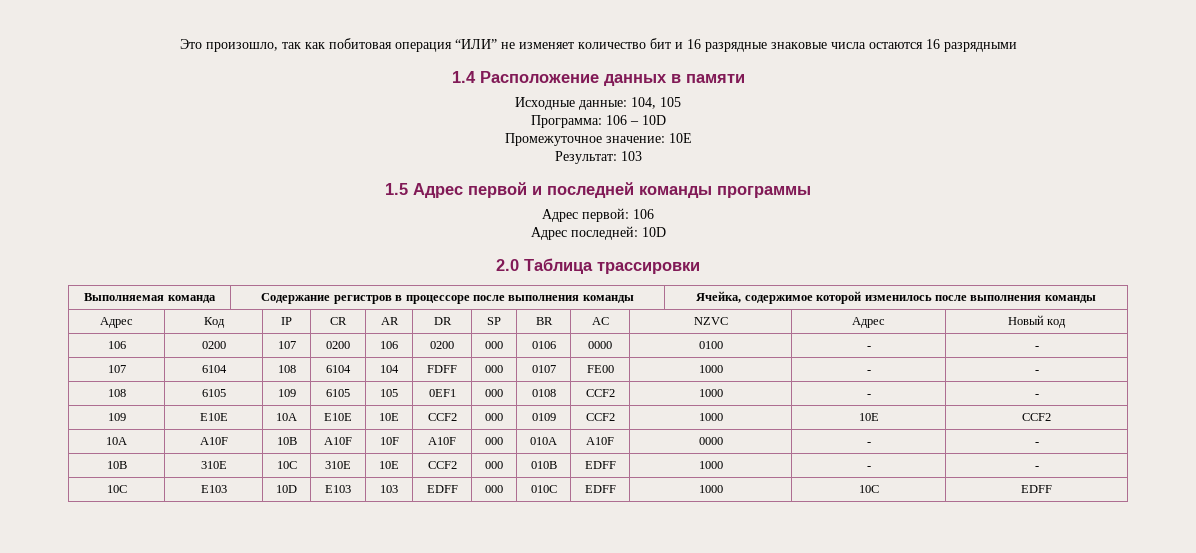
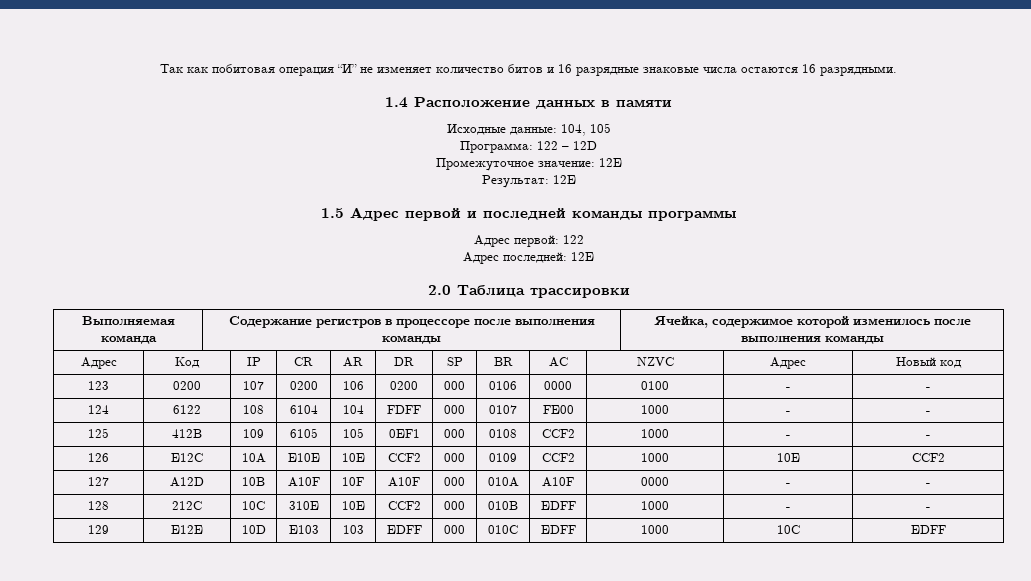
- Это произошло, так как побитовая операция “ИЛИ” не изменяет количество бит и 16 разрядные знаковые числа остаются 16 разрядными
+ Так как побитовая операция “И” не изменяет количество битов и 16 разрядные знаковые числа остаются 16 разрядными.
- Программа: 106 – 10D
+ Программа: 122 – 12D
- Промежуточное значение: 10E
+ Промежуточное значение: 12E
- Результат: 103
+ Результат: 12E
- Адрес первой: 106
+ Адрес первой: 122
- Адрес последней: 10D
+ Адрес последней: 12E
- 106 | 0200 | 107 | 0200 | 106 | 0200 | 000 | 0106 | 0000 | 0100 | - | -
+ 123 | 0200 | 107 | 0200 | 106 | 0200 | 000 | 0106 | 0000 | 0100 | - | -
- 107 | 6104 | 108 | 6104 | 104 | FDFF | 000 | 0107 | FE00 | 1000 | - | -
+ 124 | 6122 | 108 | 6104 | 104 | FDFF | 000 | 0107 | FE00 | 1000 | - | -
- 108 | 6105 | 109 | 6105 | 105 | 0EF1 | 000 | 0108 | CCF2 | 1000 | - | -
+ 125 | 412B | 109 | 6105 | 105 | 0EF1 | 000 | 0108 | CCF2 | 1000 | - | -
- 109 | E10E | 10A | E10E | 10E | CCF2 | 000 | 0109 | CCF2 | 1000 | 10E | CCF2
+ 126 | E12C | 10A | E10E | 10E | CCF2 | 000 | 0109 | CCF2 | 1000 | 10E | CCF2
- 10A | A10F | 10B | A10F | 10F | A10F | 000 | 010A | A10F | 0000 | - | -
+ 127 | A12D | 10B | A10F | 10F | A10F | 000 | 010A | A10F | 0000 | - | -
- 10B | 310E | 10C | 310E | 10E | CCF2 | 000 | 010B | EDFF | 1000 | - | -
+ 128 | 212C | 10C | 310E | 10E | CCF2 | 000 | 010B | EDFF | 1000 | - | -
- 10C | E103 | 10D | E103 | 103 | EDFF | 000 | 010C | EDFF | 1000 | 10C | EDFF
+ 129 | E12E | 10D | E103 | 103 | EDFF | 000 | 010C | EDFF | 1000 | 10C | EDFF

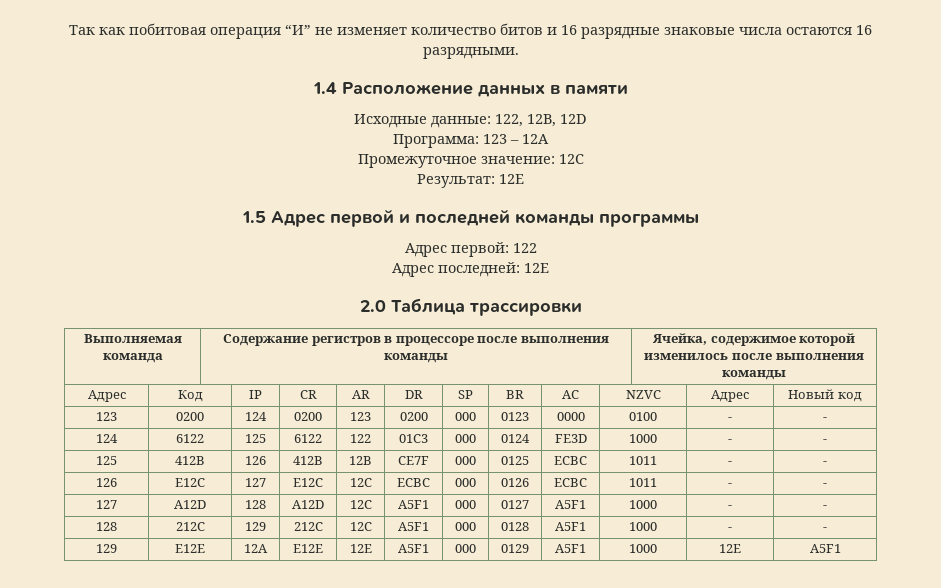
- Исходные данные: 104, 105
- Программа: 122 – 12D
+ Исходные данные: 122, 12B, 12D
+ Программа: 123 – 12A
- Промежуточное значение: 12E
+ Промежуточное значение: 12C
- 123 | 0200 | 107 | 0200 | 106 | 0200 | 000 | 0106 | 0000 | 0100 | - | -
+ 123 | 0200 | 124 | 0200 | 123 | 0200 | 000 | 0123 | 0000 | 0100 | - | -
- 124 | 6122 | 108 | 6104 | 104 | FDFF | 000 | 0107 | FE00 | 1000 | - | -
+ 124 | 6122 | 125 | 6122 | 122 | 01C3 | 000 | 0124 | FE3D | 1000 | - | -
- 125 | 412B | 109 | 6105 | 105 | 0EF1 | 000 | 0108 | CCF2 | 1000 | - | -
- 126 | E12C | 10A | E10E | 10E | CCF2 | 000 | 0109 | CCF2 | 1000 | 10E | CCF2
- 127 | A12D | 10B | A10F | 10F | A10F | 000 | 010A | A10F | 0000 | - | -
+ 125 | 412B | 126 | 412B | 12B | CE7F | 000 | 0125 | ECBC | 1011 | - | -
+ 126 | E12C | 127 | E12C | 12C | ECBC | 000 | 0126 | ECBC | 1011 | - | -
+ 127 | A12D | 128 | A12D | 12C | A5F1 | 000 | 0127 | A5F1 | 1000 | - | -
- 128 | 212C | 10C | 310E | 10E | CCF2 | 000 | 010B | EDFF | 1000 | - | -
+ 128 | 212C | 129 | 212C | 12C | A5F1 | 000 | 0128 | A5F1 | 1000 | - | -
- 129 | E12E | 10D | E103 | 103 | EDFF | 000 | 010C | EDFF | 1000 | 10C | EDFF
+ 129 | E12E | 12A | E12E | 12E | A5F1 | 000 | 0129 | A5F1 | 1000 | 12E | A5F1

